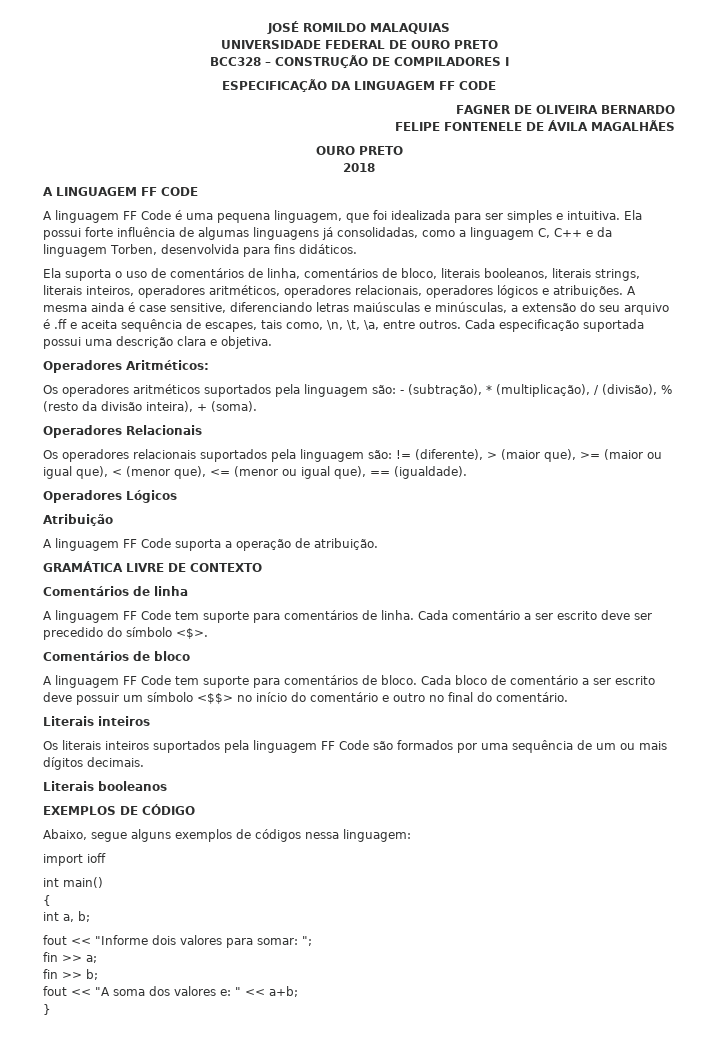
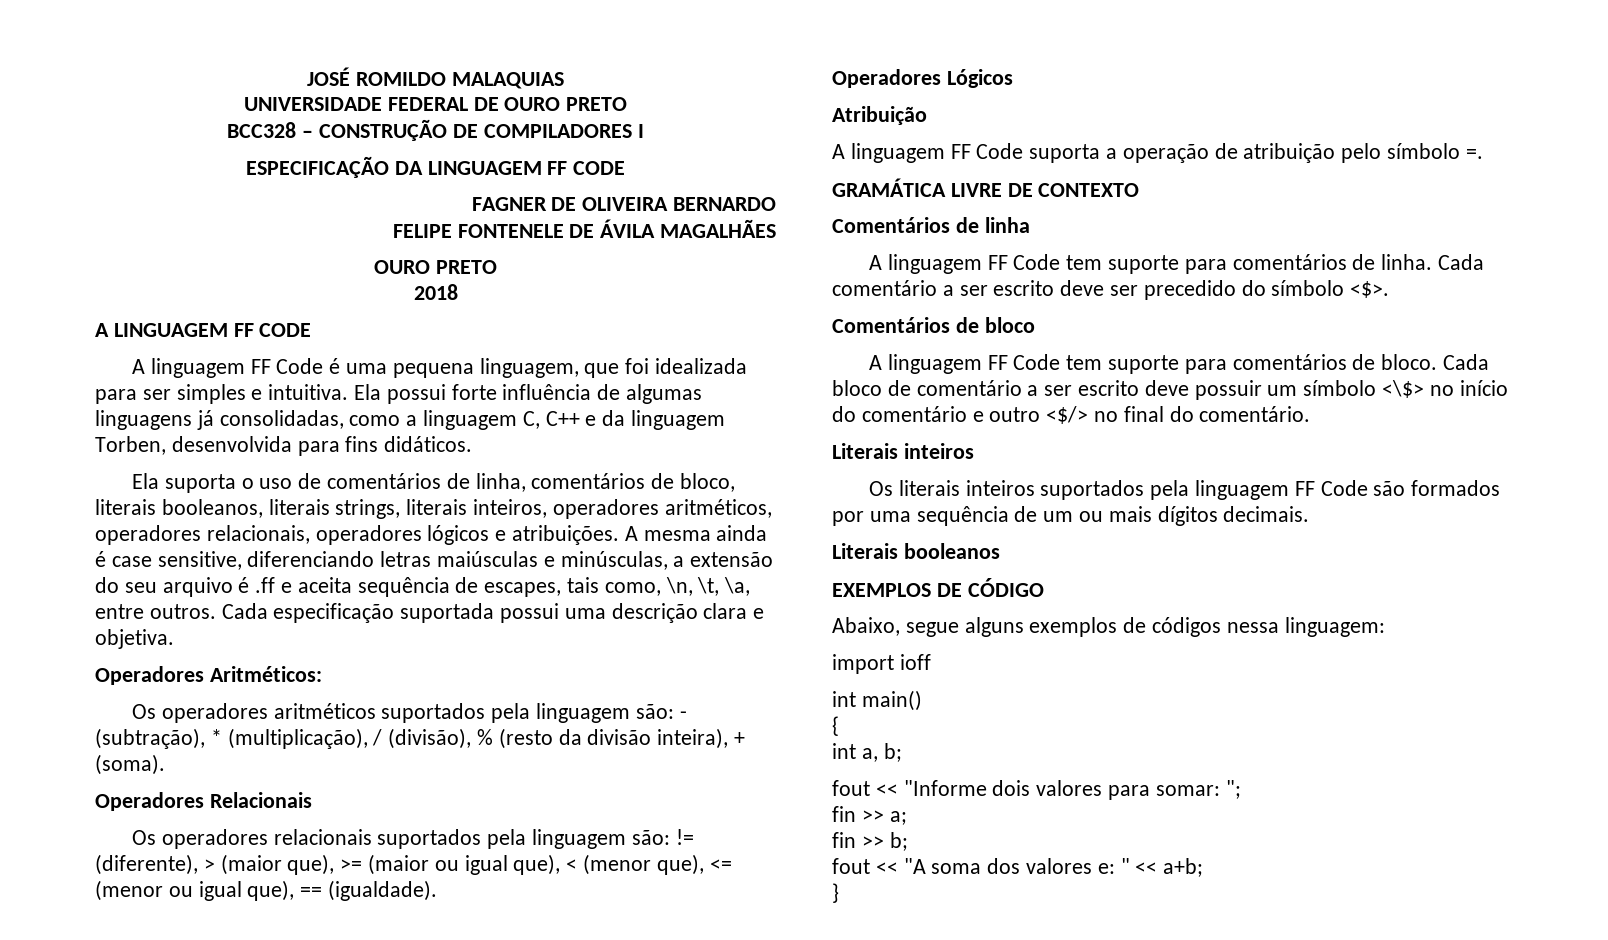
- A linguagem FF Code suporta a operação de atribuição.
+ A linguagem FF Code suporta a operação de atribuição pelo símbolo =.
- Cada bloco de comentário a ser escrito deve possuir um símbolo <$$> no início do comentário e outro no final do comentário.
+ Cada bloco de comentário a ser escrito deve possuir um símbolo <\$> no início do comentário e outro <$/> no final do comentário.

